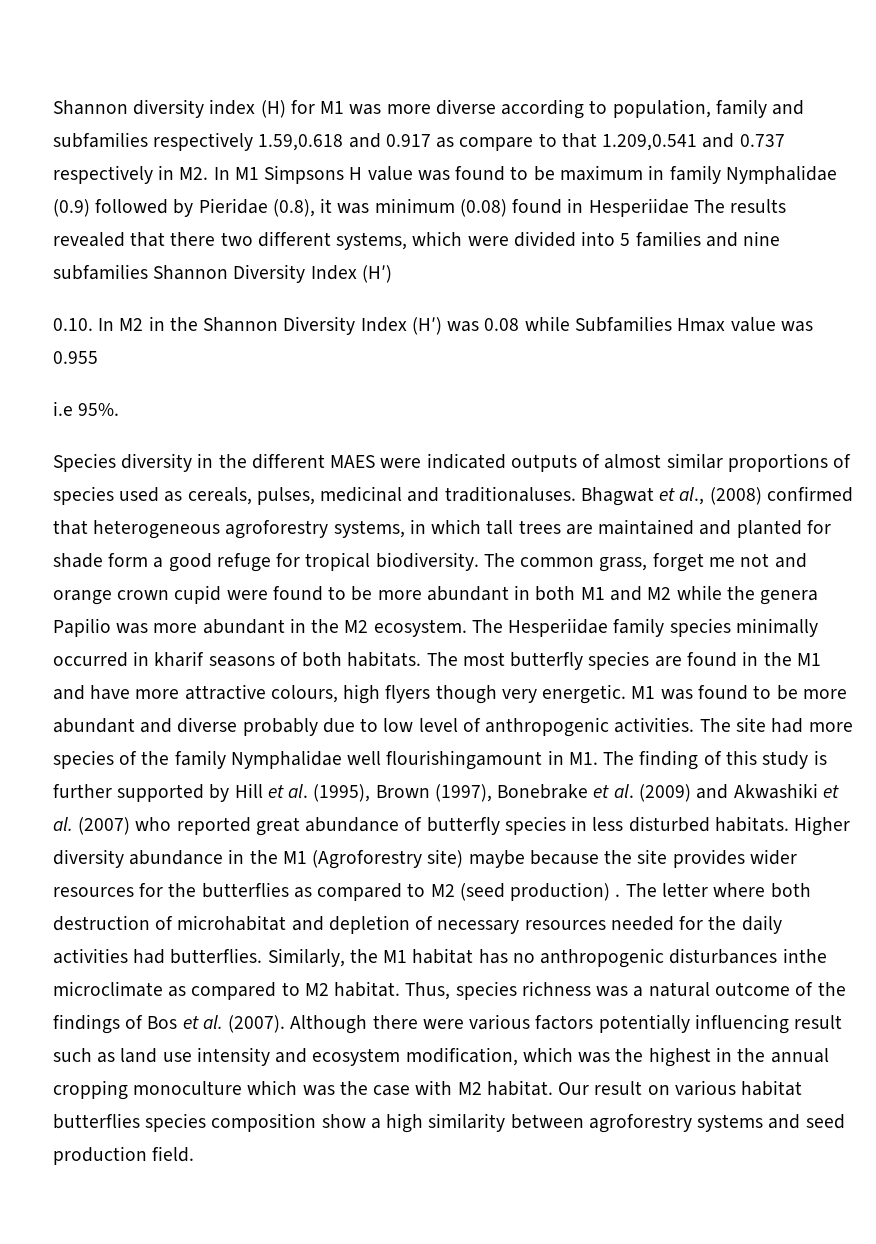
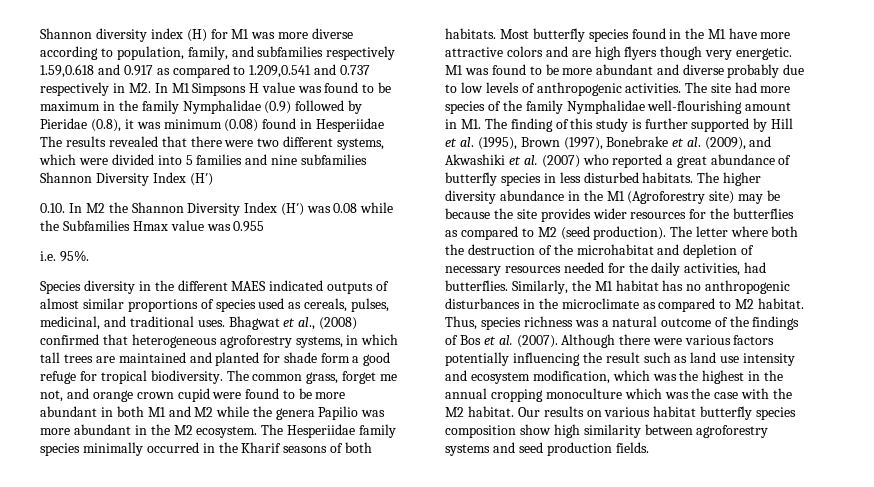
- Shannon diversity index (H) for M1 was more diverse according to population, family and subfamilies respectively 1.59,0.618 and 0.917 as compare to that 1.209,0.541 and 0.737 respectively in M2. In M1 Simpsons H value was found to be maximum in family Nymphalidae (0.9) followed by Pieridae (0.8), it was minimum (0.08) found in Hesperiidae The results revealed that there two different systems, which were divided into 5 families and nine subfamilies Shannon Diversity Index (H′)
+ Shannon diversity index (H) for M1 was more diverse according to population, family, and subfamilies respectively 1.59,0.618 and 0.917 as compared to 1.209,0.541 and 0.737 respectively in M2. In M1 Simpsons H value was found to be maximum in the family Nymphalidae (0.9) followed by Pieridae (0.8), it was minimum (0.08) found in Hesperiidae The results revealed that there were two different systems, which were divided into 5 families and nine subfamilies Shannon Diversity Index (H′)
- 0.10. In M2 in the Shannon Diversity Index (H′) was 0.08 while Subfamilies Hmax value was 0.955
+ 0.10. In M2 the Shannon Diversity Index (H′) was 0.08 while the Subfamilies Hmax value was 0.955
- i.e 95%.
+ i.e. 95%.
- Species diversity in the different MAES were indicated outputs of almost similar proportions of species used as cereals, pulses, medicinal and traditionaluses.
+ Species diversity in the different MAES indicated outputs of almost similar proportions of species used as cereals, pulses, medicinal, and traditional uses.
- The common grass, forget me not and orange crown cupid were found to be more abundant in both M1 and M2 while the genera Papilio was more abundant in the M2 ecosystem.
+ The common grass, forget me not, and orange crown cupid were found to be more abundant in both M1 and M2 while the genera Papilio was more abundant in the M2 ecosystem.
- The Hesperiidae family species minimally occurred in kharif seasons of both habitats.
+ The Hesperiidae family species minimally occurred in the Kharif seasons of both habitats.
- The most butterfly species are found in the M1 and have more attractive colours, high flyers though very energetic.
+ Most butterfly species found in the M1 have more attractive colors and are high flyers though very energetic.
- M1 was found to be more abundant and diverse probably due to low level of anthropogenic activities.
+ M1 was found to be more abundant and diverse probably due to low levels of anthropogenic activities.
- The site had more species of the family Nymphalidae well flourishingamount in M1. The finding of this study is further supported by Hill et al. (1995), Brown (1997), Bonebrake et al. (2009) and Akwashiki et al. (2007) who reported great abundance of butterfly species in less disturbed habitats.
+ The site had more species of the family Nymphalidae well-flourishing amount in M1. The finding of this study is further supported by Hill et al. (1995), Brown (1997), Bonebrake et al. (2009), and Akwashiki et al. (2007) who reported a great abundance of butterfly species in less disturbed habitats.
- Higher diversity abundance in the M1 (Agroforestry site) maybe because the site provides wider resources for the butterflies as compared to M2 (seed production) .
+ The higher diversity abundance in the M1 (Agroforestry site) may be because the site provides wider resources for the butterflies as compared to M2 (seed production).
- The letter where both destruction of microhabitat and depletion of necessary resources needed for the daily activities had butterflies.
+ The letter where both the destruction of the microhabitat and depletion of necessary resources needed for the daily activities, had butterflies.
- Similarly, the M1 habitat has no anthropogenic disturbances inthe microclimate as compared to M2 habitat.
+ Similarly, the M1 habitat has no anthropogenic disturbances in the microclimate as compared to M2 habitat.
- Although there were various factors potentially influencing result such as land use intensity and ecosystem modification, which was the highest in the annual cropping monoculture which was the case with M2 habitat.
+ Although there were various factors potentially influencing the result such as land use intensity and ecosystem modification, which was the highest in the annual cropping monoculture which was the case with the M2 habitat.
- Our result on various habitat butterflies species composition show a high similarity between agroforestry systems and seed production field.
+ Our results on various habitat butterfly species composition show high similarity between agroforestry systems and seed production fields.

